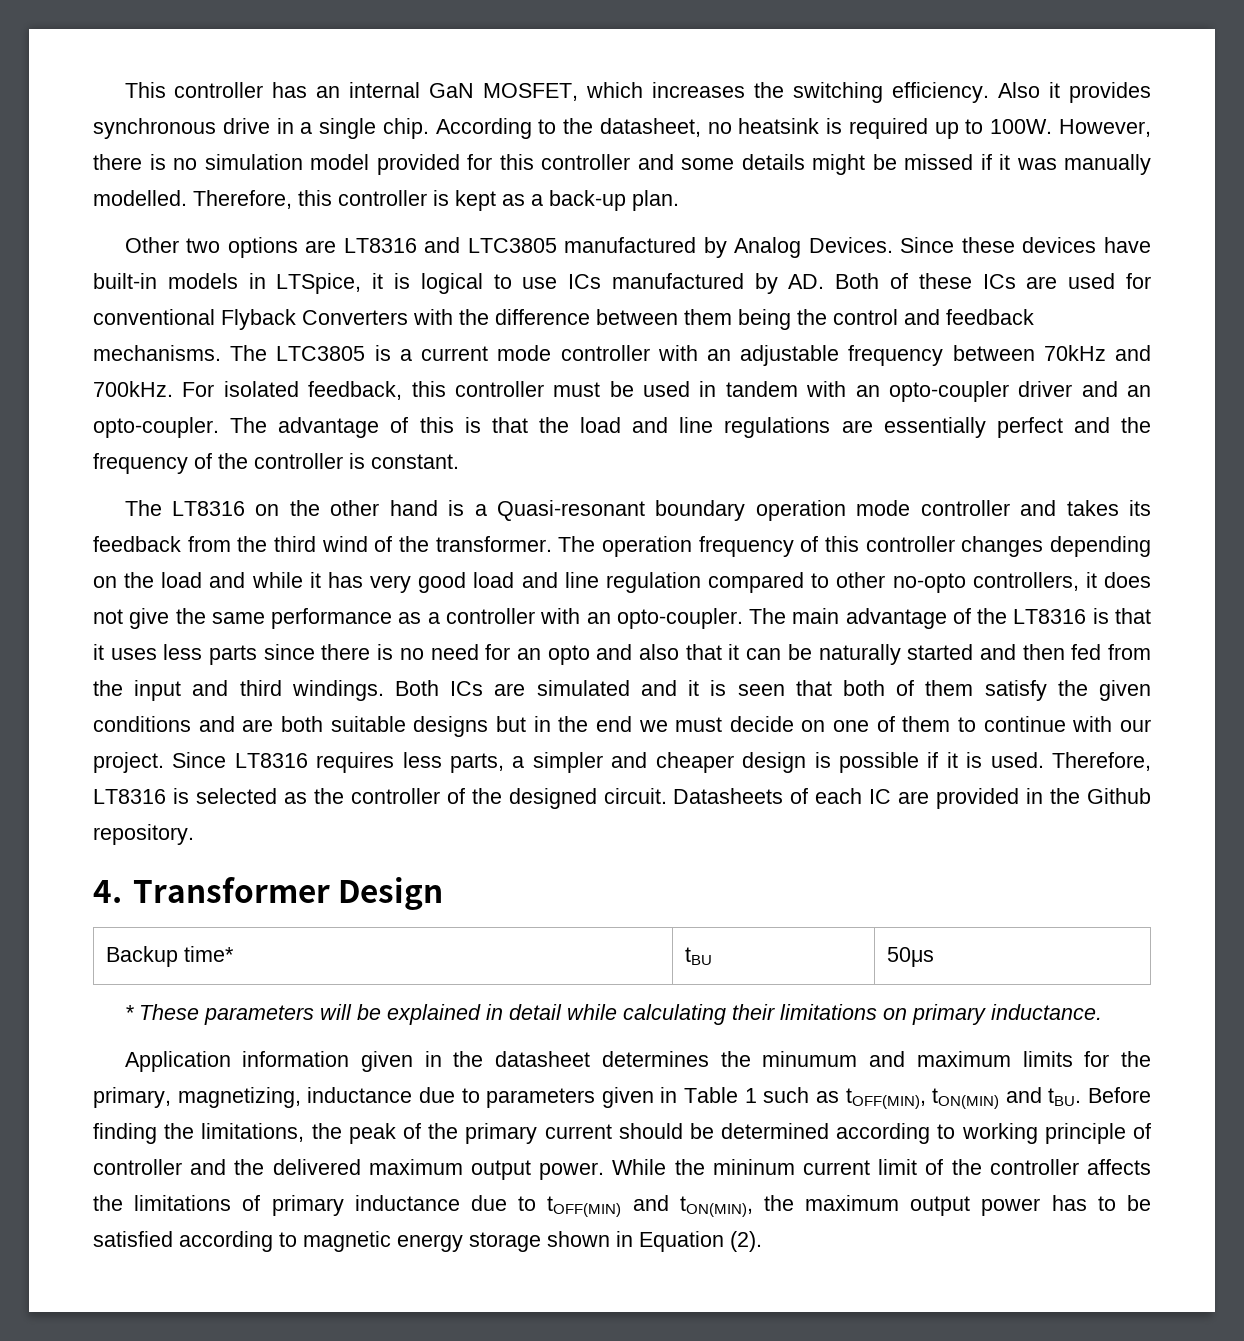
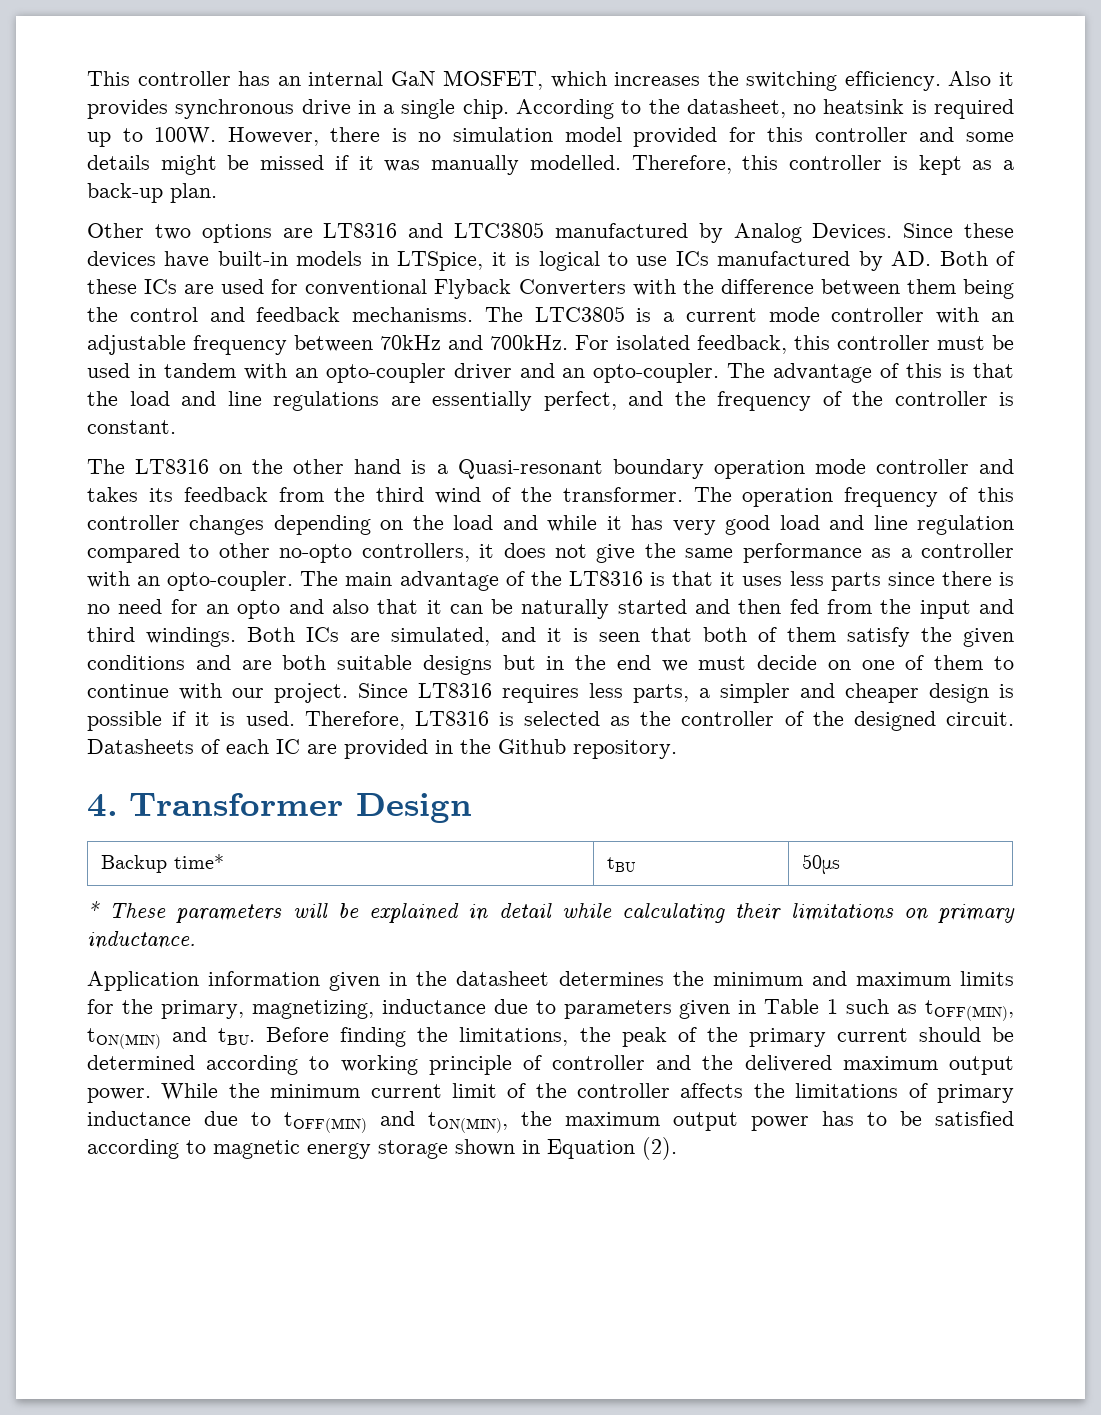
- The advantage of this is that the load and line regulations are essentially perfect and the frequency of the controller is constant.
+ The advantage of this is that the load and line regulations are essentially perfect, and the frequency of the controller is constant.
- Both ICs are simulated and it is seen that both of them satisfy the given conditions and are both suitable designs but in the end we must decide on one of them to continue with our project.
+ Both ICs are simulated, and it is seen that both of them satisfy the given conditions and are both suitable designs but in the end we must decide on one of them to continue with our project.
- Application information given in the datasheet determines the minumum and maximum limits for the primary, magnetizing, inductance due to parameters given in Table 1 such as tOFF(MIN), tON(MIN) and tBU.
+ Application information given in the datasheet determines the minimum and maximum limits for the primary, magnetizing, inductance due to parameters given in Table 1 such as tOFF(MIN), tON(MIN) and tBU.
- While the mininum current limit of the controller affects the limitations of primary inductance due to tOFF(MIN) and tON(MIN), the maximum output power has to be satisfied according to magnetic energy storage shown in Equation (2).
+ While the minimum current limit of the controller affects the limitations of primary inductance due to tOFF(MIN) and tON(MIN), the maximum output power has to be satisfied according to magnetic energy storage shown in Equation (2).

